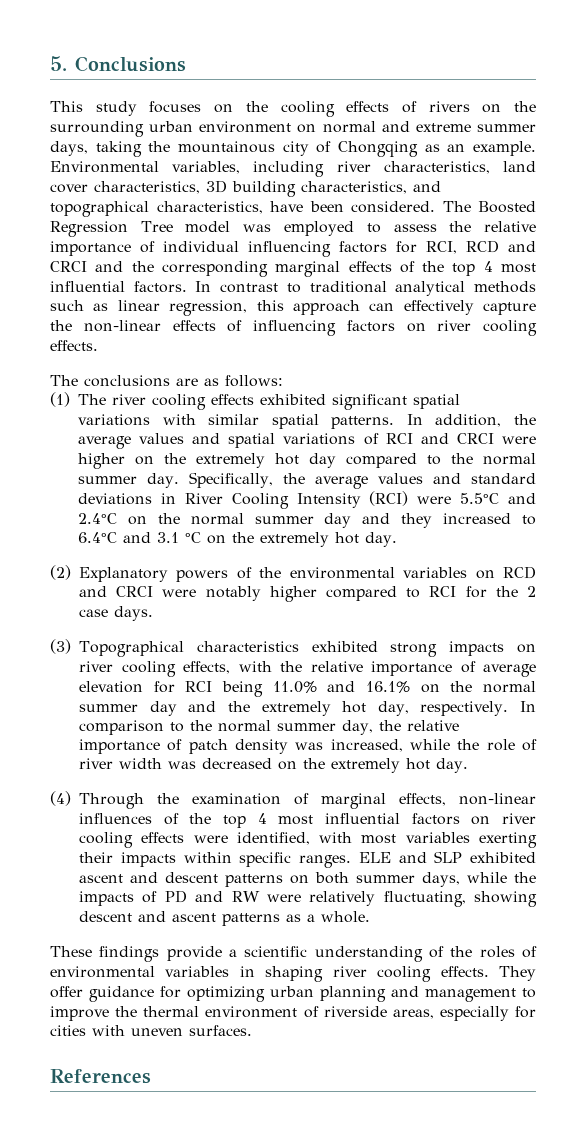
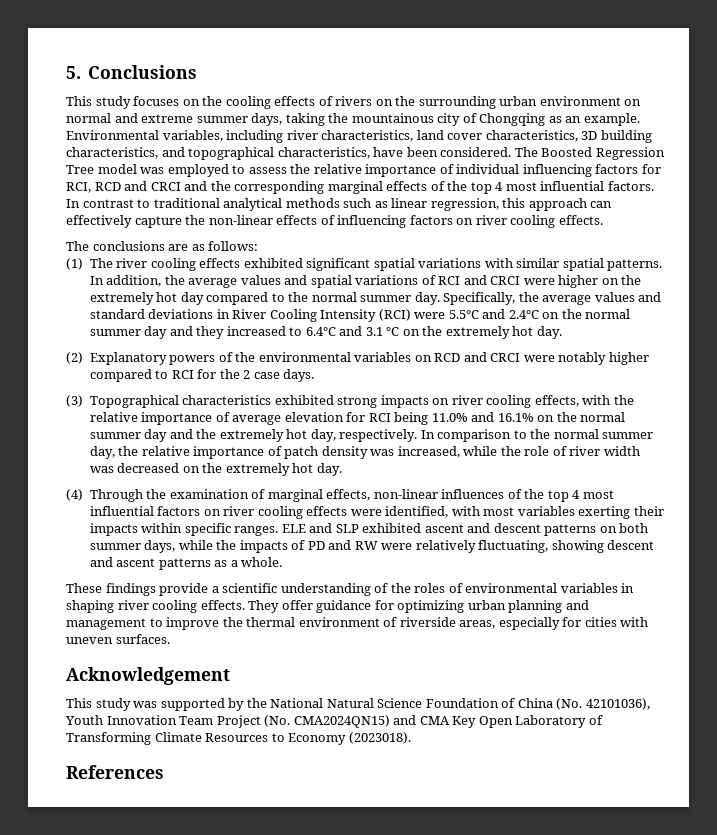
+ Acknowledgement
+ This study was supported by the National Natural Science Foundation of China (No. 42101036), Youth Innovation Team Project (No. CMA2024QN15) and CMA Key Open Laboratory of Transforming Climate Resources to Economy (2023018).

